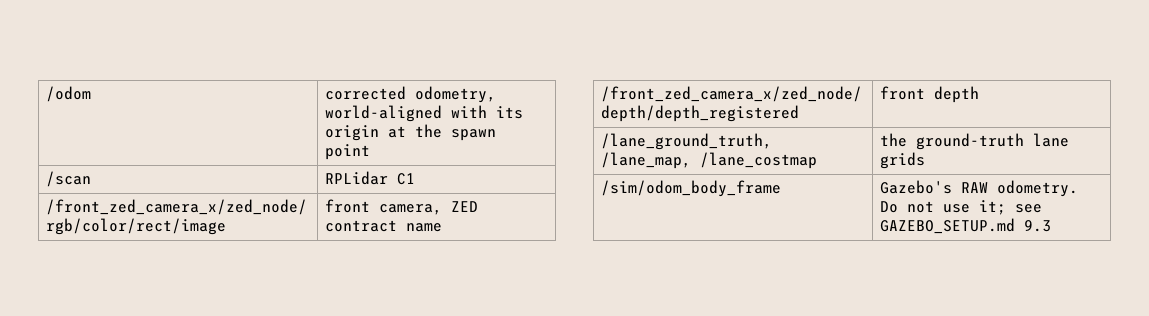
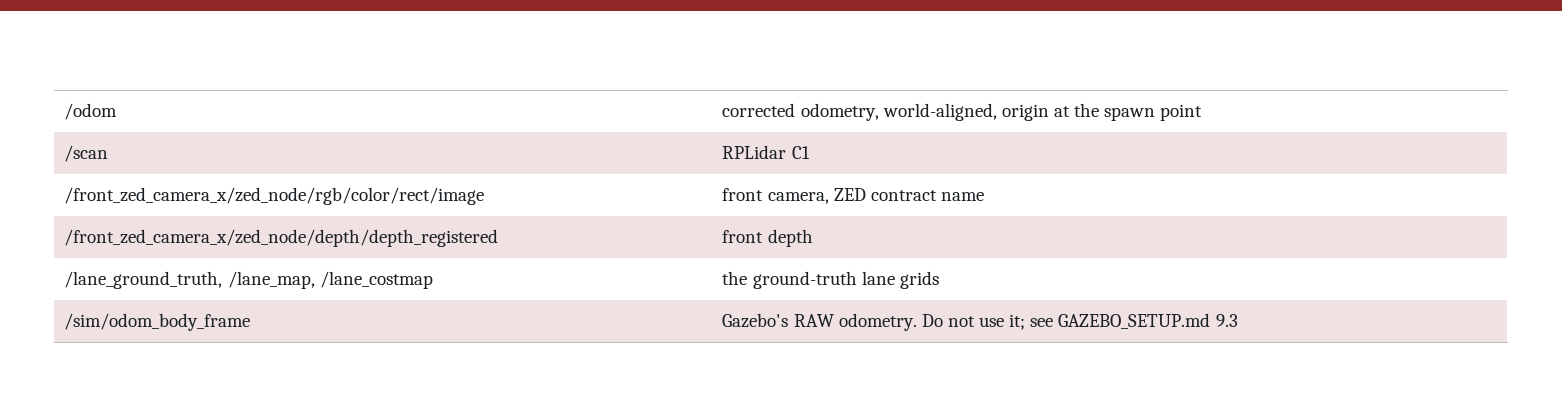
- /odom | corrected odometry, world-aligned with its origin at the spawn point
+ /odom | corrected odometry, world-aligned, origin at the spawn point

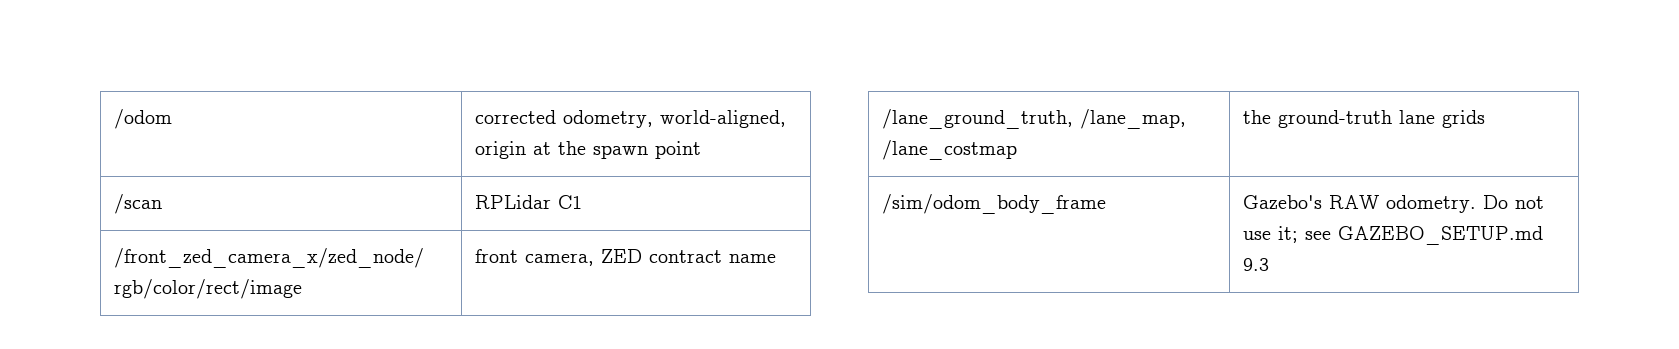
- /front_zed_camera_x/zed_node/depth/depth_registered | front depth

